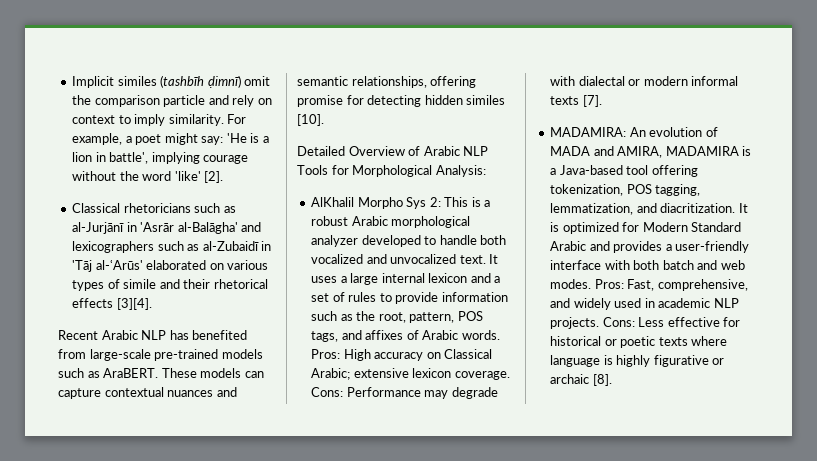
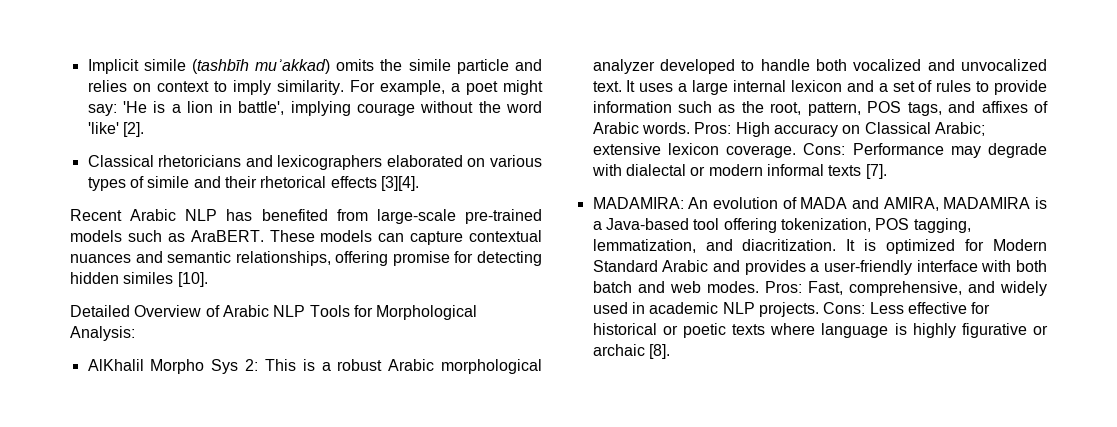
- Implicit similes (tashbīh ḍimnī) omit the comparison particle and rely on context to imply similarity.
+ Implicit simile (tashbīh muʾakkad) omits the simile particle and relies on context to imply similarity.
- Classical rhetoricians such as al-Jurjānī in 'Asrār al-Balāgha' and lexicographers such as al-Zubaidī in 'Tāj al-ʿArūs' elaborated on various types of simile and their rhetorical effects [3][4].
+ Classical rhetoricians and lexicographers elaborated on various types of simile and their rhetorical effects [3][4].

